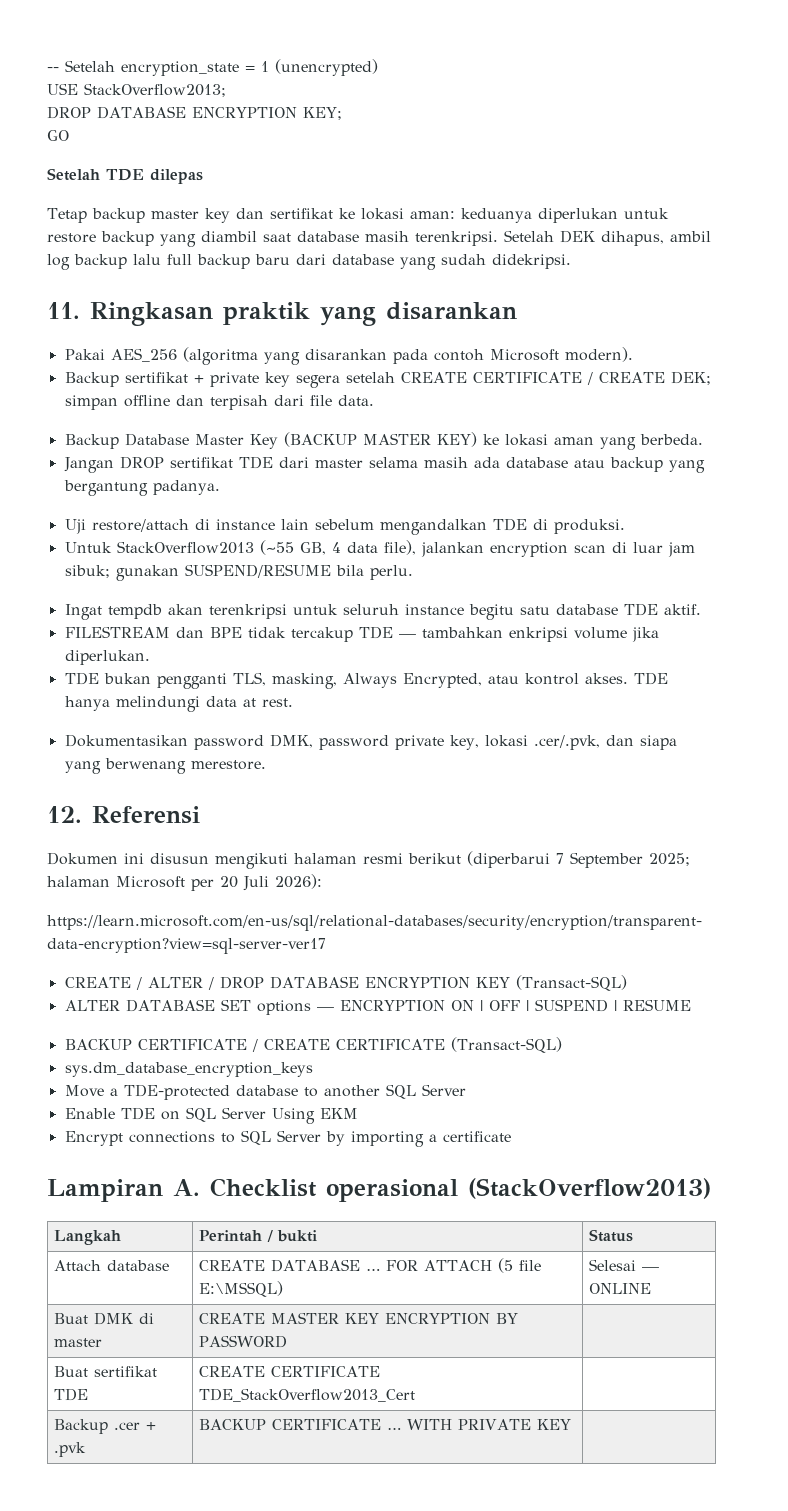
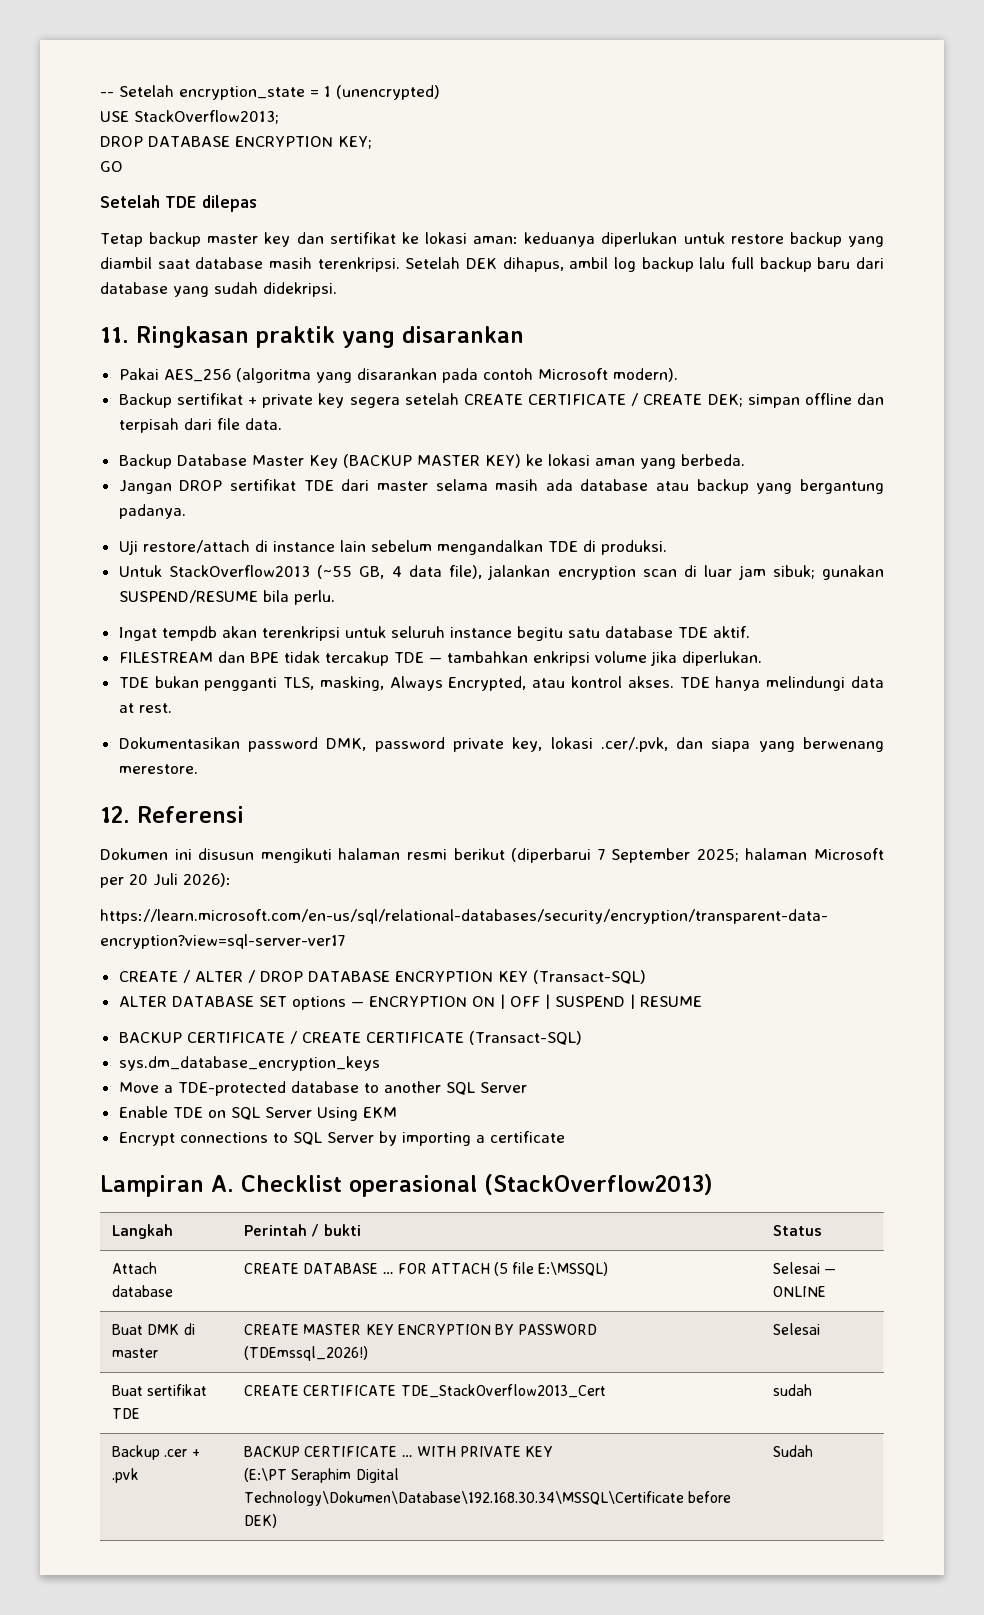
- Buat DMK di master | CREATE MASTER KEY ENCRYPTION BY PASSWORD |
+ Buat DMK di master | CREATE MASTER KEY ENCRYPTION BY PASSWORD
+ (TDEmssql_2026!) | Selesai
- Buat sertifikat TDE | CREATE CERTIFICATE TDE_StackOverflow2013_Cert |
+ Buat sertifikat TDE | CREATE CERTIFICATE TDE_StackOverflow2013_Cert | sudah
- Backup .cer + .pvk | BACKUP CERTIFICATE … WITH PRIVATE KEY |
+ Backup .cer + .pvk | BACKUP CERTIFICATE … WITH PRIVATE KEY
+ (E:\PT Seraphim Digital Technology\Dokumen\Database\192.168.30.34\MSSQL\Certificate before DEK) | Sudah

